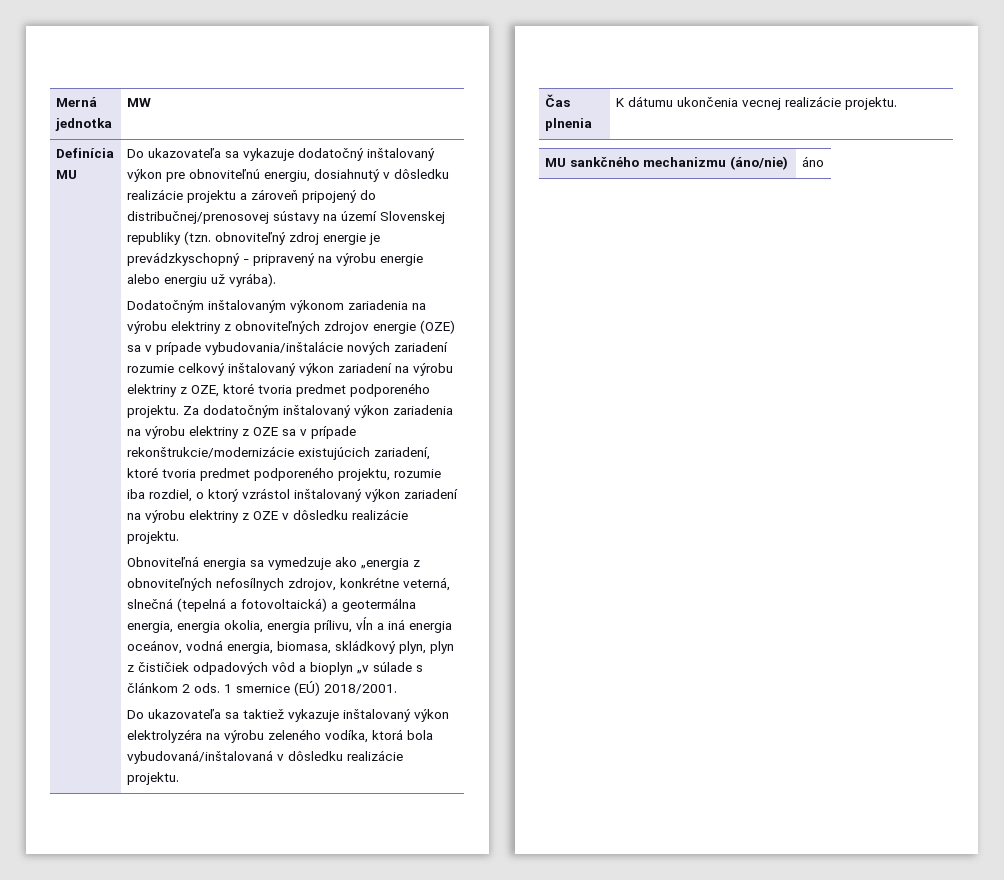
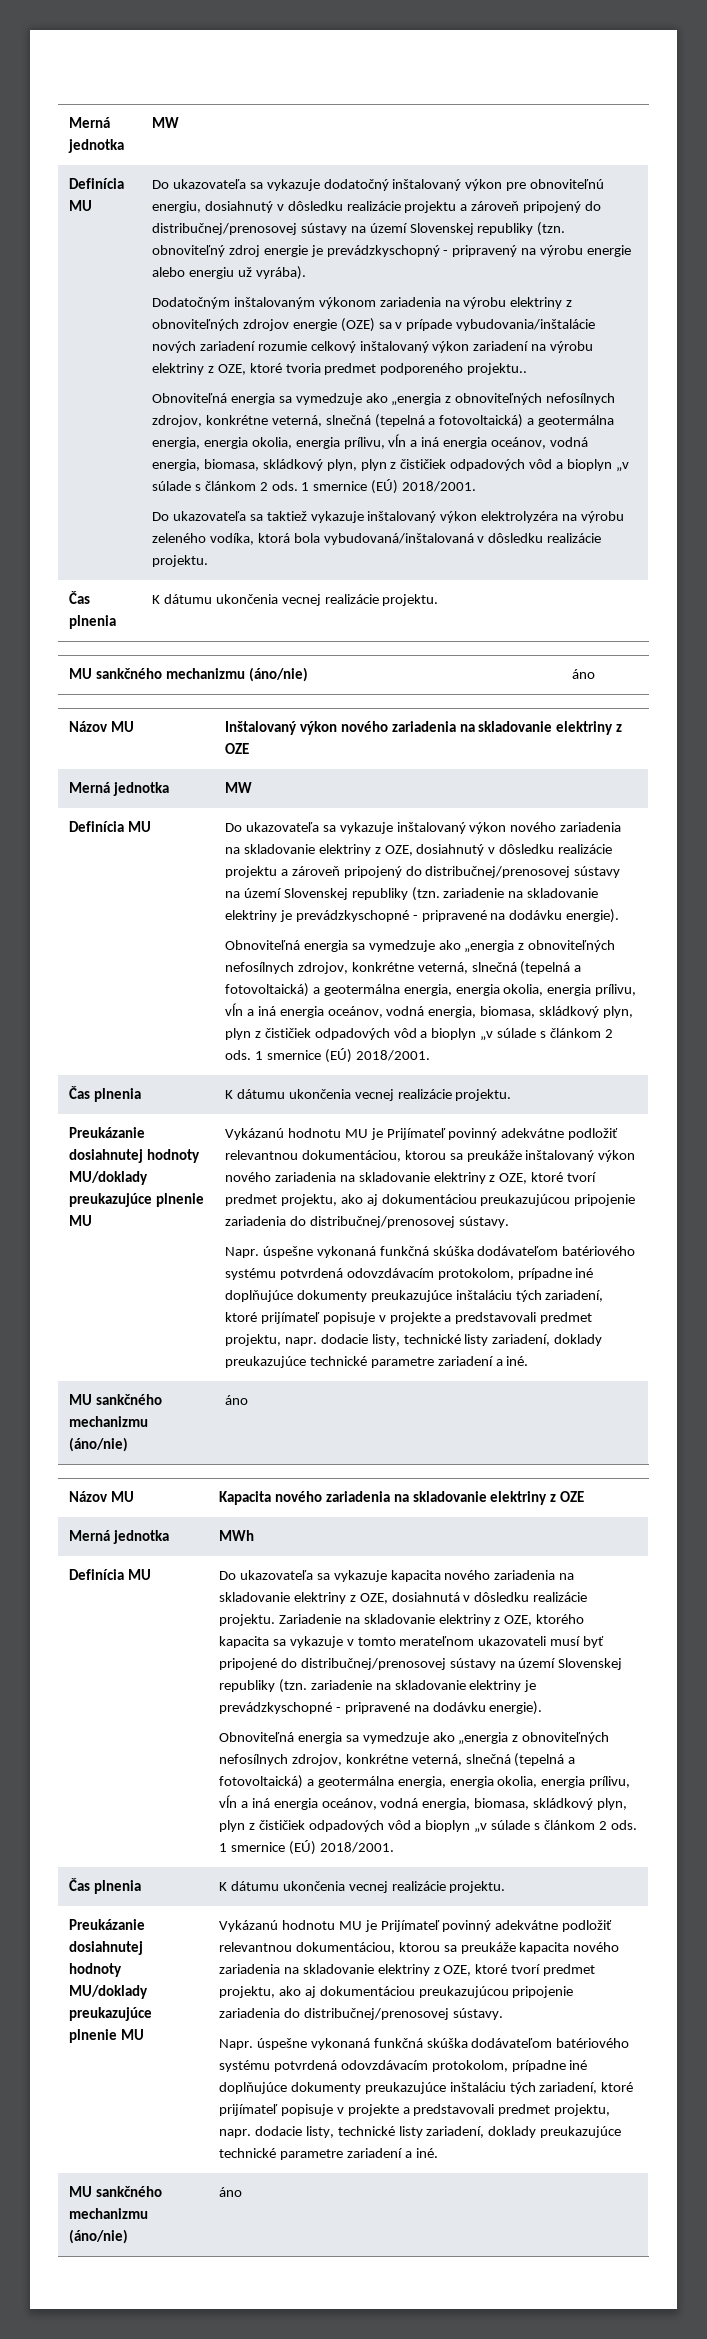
- Dodatočným inštalovaným výkonom zariadenia na výrobu elektriny z obnoviteľných zdrojov energie (OZE) sa v prípade vybudovania/inštalácie nových zariadení rozumie celkový inštalovaný výkon zariadení na výrobu elektriny z OZE, ktoré tvoria predmet podporeného projektu. Za dodatočným inštalovaný výkon zariadenia na výrobu elektriny z OZE sa v prípade rekonštrukcie/modernizácie existujúcich zariadení, ktoré tvoria predmet podporeného projektu, rozumie iba rozdiel, o ktorý vzrástol inštalovaný výkon zariadení na výrobu elektriny z OZE v dôsledku realizácie projektu.
+ Dodatočným inštalovaným výkonom zariadenia na výrobu elektriny z obnoviteľných zdrojov energie (OZE) sa v prípade vybudovania/inštalácie nových zariadení rozumie celkový inštalovaný výkon zariadení na výrobu elektriny z OZE, ktoré tvoria predmet podporeného projektu..
+ Názov MU | Inštalovaný výkon nového zariadenia na skladovanie elektriny z OZE
+ Merná jednotka | MW
+ Definícia MU | Do ukazovateľa sa vykazuje inštalovaný výkon nového zariadenia na skladovanie elektriny z OZE, dosiahnutý v dôsledku realizácie projektu a zároveň pripojený do distribučnej/prenosovej sústavy na území Slovenskej republiky (tzn. zariadenie na skladovanie elektriny je prevádzkyschopné - pripravené na dodávku energie).
+ Obnoviteľná energia sa vymedzuje ako „energia z obnoviteľných nefosílnych zdrojov, konkrétne veterná, slnečná (tepelná a fotovoltaická) a geotermálna energia, energia okolia, energia prílivu, vĺn a iná energia oceánov, vodná energia, biomasa, skládkový plyn, plyn z čističiek odpadových vôd a bioplyn „v súlade s článkom 2 ods. 1 smernice (EÚ) 2018/2001.
+ Čas plnenia | K dátumu ukončenia vecnej realizácie projektu.
+ Preukázanie dosiahnutej hodnoty MU/doklady preukazujúce plnenie MU | Vykázanú hodnotu MU je Prijímateľ povinný adekvátne podložiť relevantnou dokumentáciou, ktorou sa preukáže inštalovaný výkon nového zariadenia na skladovanie elektriny z OZE, ktoré tvorí predmet projektu, ako aj dokumentáciou preukazujúcou pripojenie zariadenia do distribučnej/prenosovej sústavy.
+ Napr. úspešne vykonaná funkčná skúška dodávateľom batériového systému potvrdená odovzdávacím protokolom, prípadne iné doplňujúce dokumenty preukazujúce inštaláciu tých zariadení, ktoré prijímateľ popisuje v projekte a predstavovali predmet projektu, napr. dodacie listy, technické listy zariadení, doklady preukazujúce technické parametre zariadení a iné.
+ MU sankčného mechanizmu (áno/nie) | áno
+ Názov MU | Kapacita nového zariadenia na skladovanie elektriny z OZE
+ Merná jednotka | MWh
+ Definícia MU | Do ukazovateľa sa vykazuje kapacita nového zariadenia na skladovanie elektriny z OZE, dosiahnutá v dôsledku realizácie projektu. Zariadenie na skladovanie elektriny z OZE, ktorého kapacita sa vykazuje v tomto merateľnom ukazovateli musí byť pripojené do distribučnej/prenosovej sústavy na území Slovenskej republiky (tzn. zariadenie na skladovanie elektriny je prevádzkyschopné - pripravené na dodávku energie).
+ Obnoviteľná energia sa vymedzuje ako „energia z obnoviteľných nefosílnych zdrojov, konkrétne veterná, slnečná (tepelná a fotovoltaická) a geotermálna energia, energia okolia, energia prílivu, vĺn a iná energia oceánov, vodná energia, biomasa, skládkový plyn, plyn z čističiek odpadových vôd a bioplyn „v súlade s článkom 2 ods. 1 smernice (EÚ) 2018/2001.
+ Čas plnenia | K dátumu ukončenia vecnej realizácie projektu.
+ Preukázanie dosiahnutej hodnoty MU/doklady preukazujúce plnenie MU | Vykázanú hodnotu MU je Prijímateľ povinný adekvátne podložiť relevantnou dokumentáciou, ktorou sa preukáže kapacita nového zariadenia na skladovanie elektriny z OZE, ktoré tvorí predmet projektu, ako aj dokumentáciou preukazujúcou pripojenie zariadenia do distribučnej/prenosovej sústavy.
+ Napr. úspešne vykonaná funkčná skúška dodávateľom batériového systému potvrdená odovzdávacím protokolom, prípadne iné doplňujúce dokumenty preukazujúce inštaláciu tých zariadení, ktoré prijímateľ popisuje v projekte a predstavovali predmet projektu, napr. dodacie listy, technické listy zariadení, doklady preukazujúce technické parametre zariadení a iné.
+ MU sankčného mechanizmu (áno/nie) | áno

